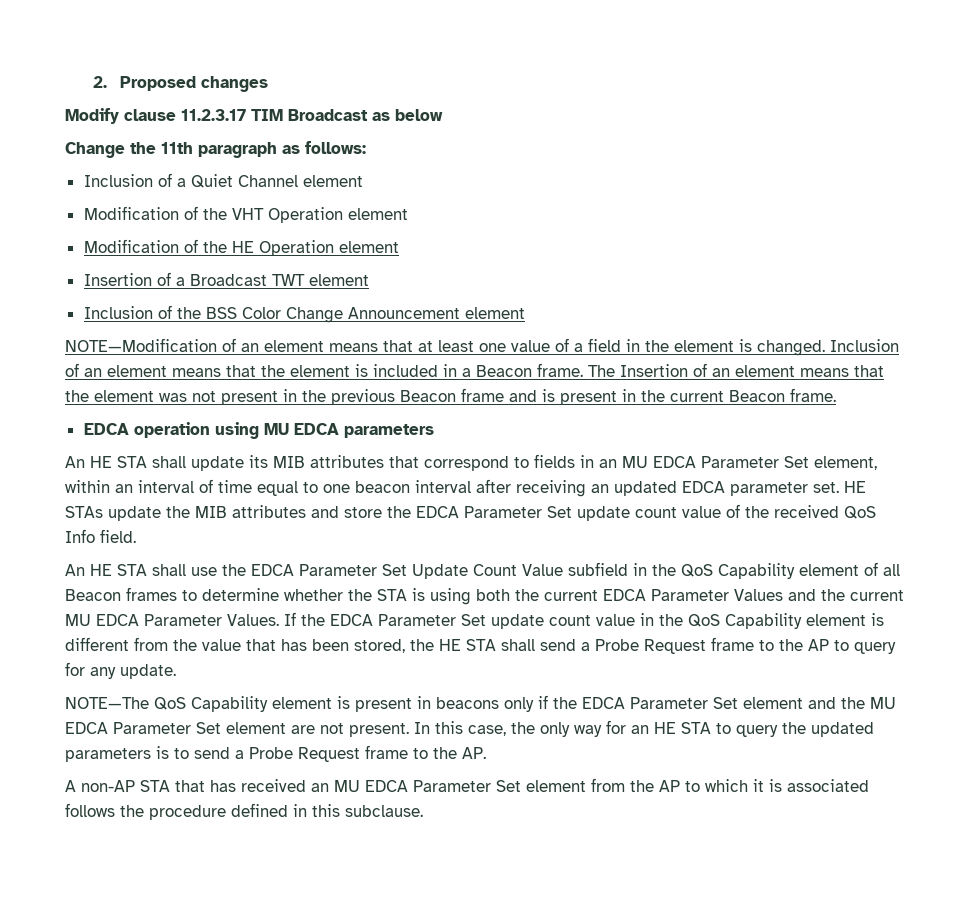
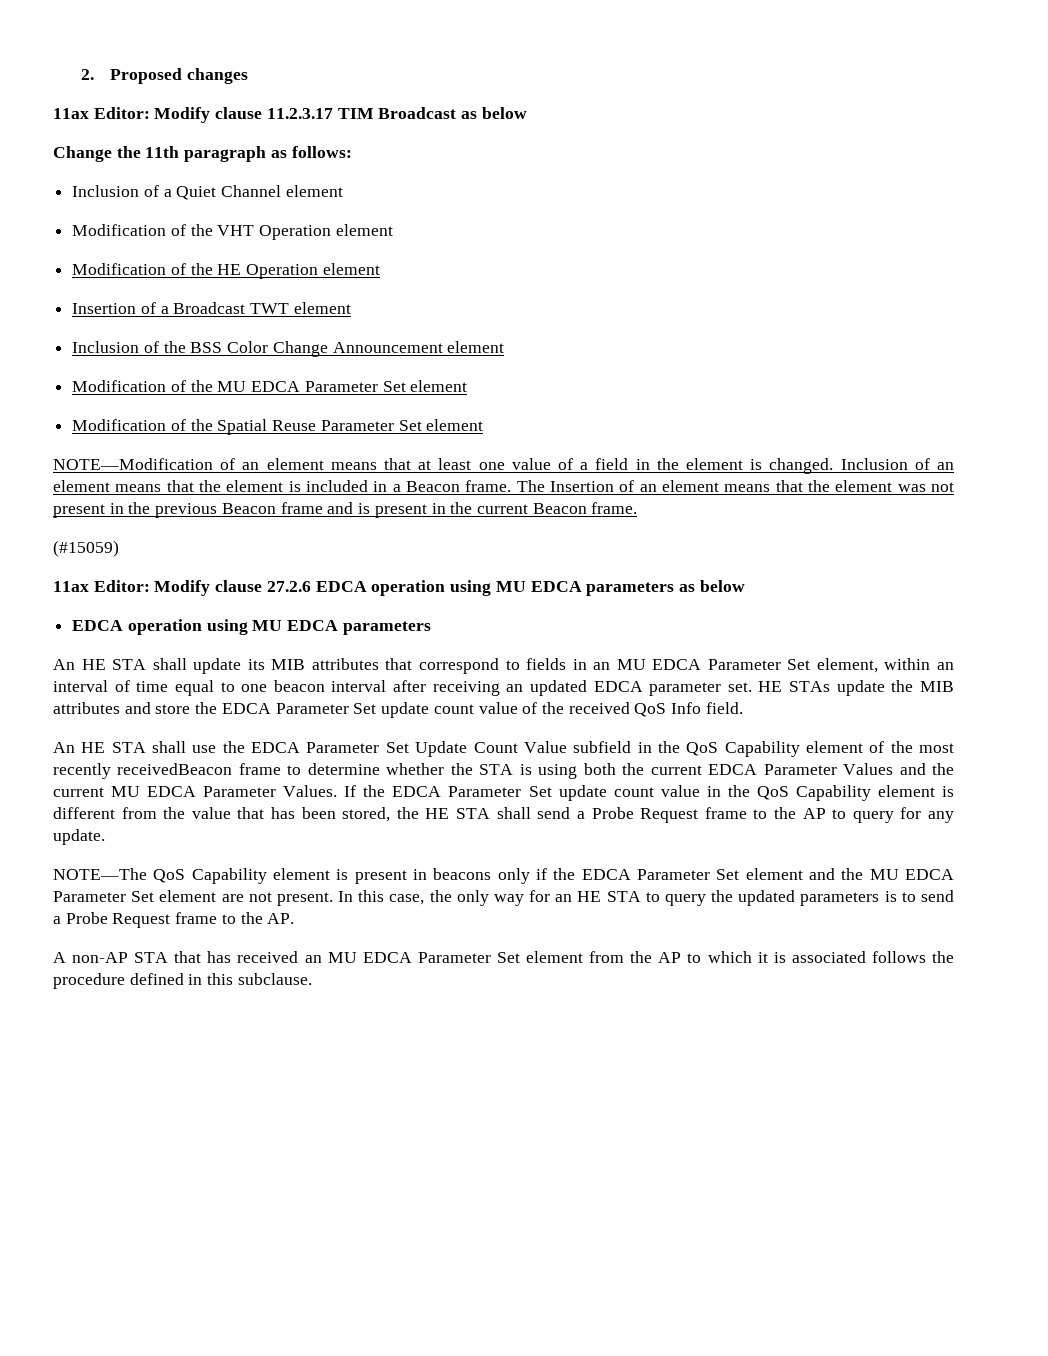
- Modify clause 11.2.3.17 TIM Broadcast as below
+ 11ax Editor: Modify clause 11.2.3.17 TIM Broadcast as below
+ Modification of the MU EDCA Parameter Set element
+ Modification of the Spatial Reuse Parameter Set element
+ (#15059)
+ 11ax Editor: Modify clause 27.2.6 EDCA operation using MU EDCA parameters as below
- An HE STA shall use the EDCA Parameter Set Update Count Value subfield in the QoS Capability element of all Beacon frames to determine whether the STA is using both the current EDCA Parameter Values and the current MU EDCA Parameter Values.
+ An HE STA shall use the EDCA Parameter Set Update Count Value subfield in the QoS Capability element of the most recently receivedBeacon frame to determine whether the STA is using both the current EDCA Parameter Values and the current MU EDCA Parameter Values.

